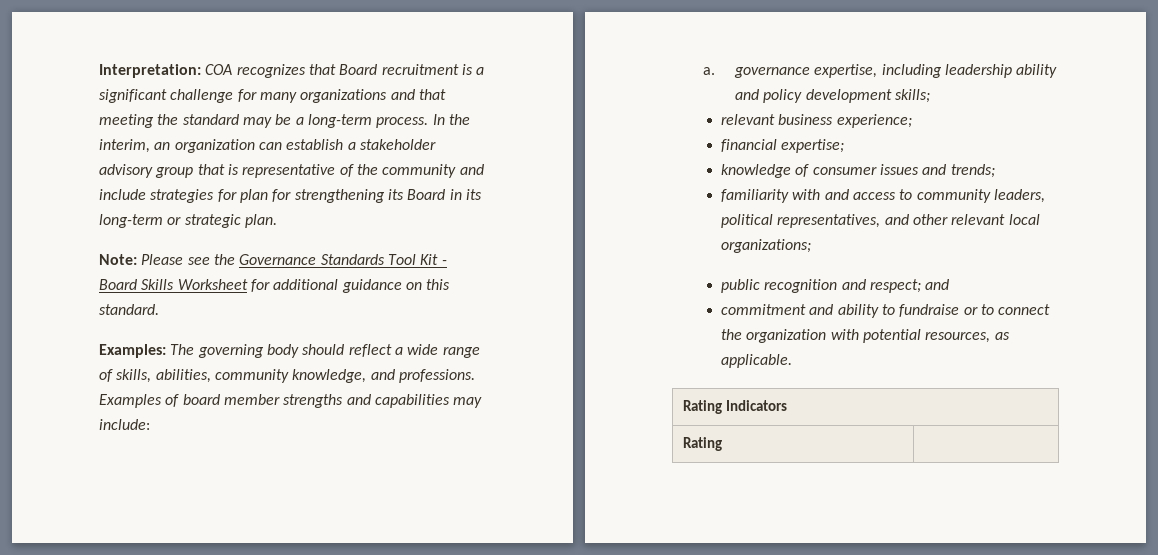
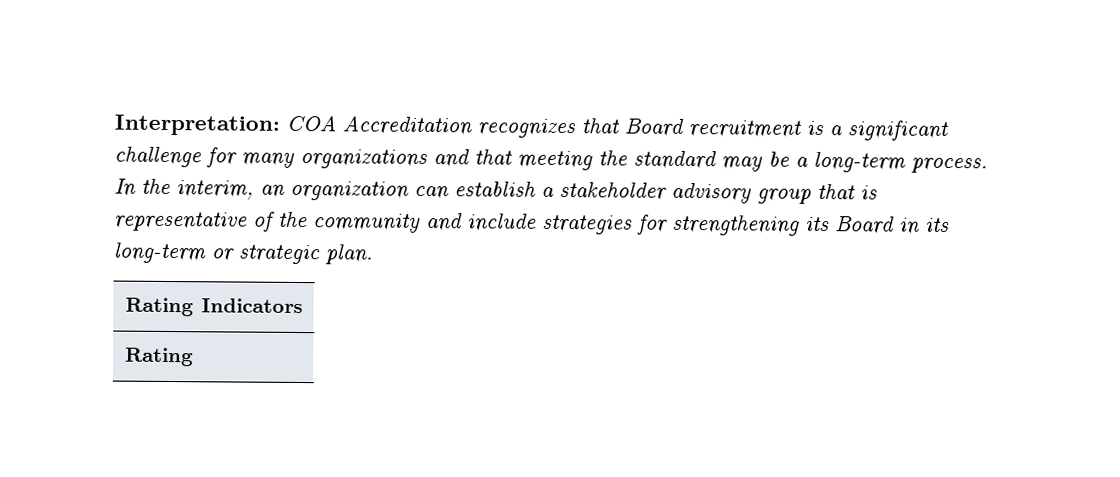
- Interpretation: COA recognizes that Board recruitment is a significant challenge for many organizations and that meeting the standard may be a long-term process.
+ Interpretation: COA Accreditation recognizes that Board recruitment is a significant challenge for many organizations and that meeting the standard may be a long-term process.
- In the interim, an organization can establish a stakeholder advisory group that is representative of the community and include strategies for plan for strengthening its Board in its long-term or strategic plan.
+ In the interim, an organization can establish a stakeholder advisory group that is representative of the community and include strategies for strengthening its Board in its long-term or strategic plan.
- Note: Please see the Governance Standards Tool Kit - Board Skills Worksheet for additional guidance on this standard.
- Examples: The governing body should reflect a wide range of skills, abilities, community knowledge, and professions. Examples of board member strengths and capabilities may include:
- a. governance expertise, including leadership ability and policy development skills;
- relevant business experience;
- financial expertise;
- knowledge of consumer issues and trends;
- familiarity with and access to community leaders, political representatives, and other relevant local organizations;
- public recognition and respect; and
- commitment and ability to fundraise or to connect the organization with potential resources, as applicable.

